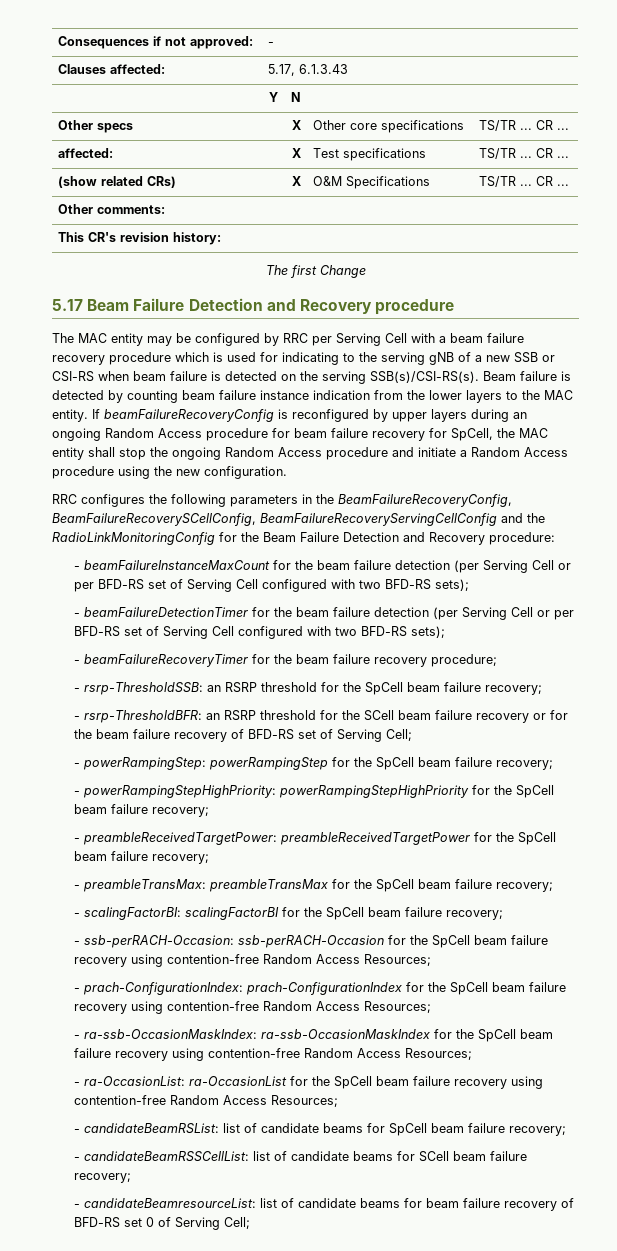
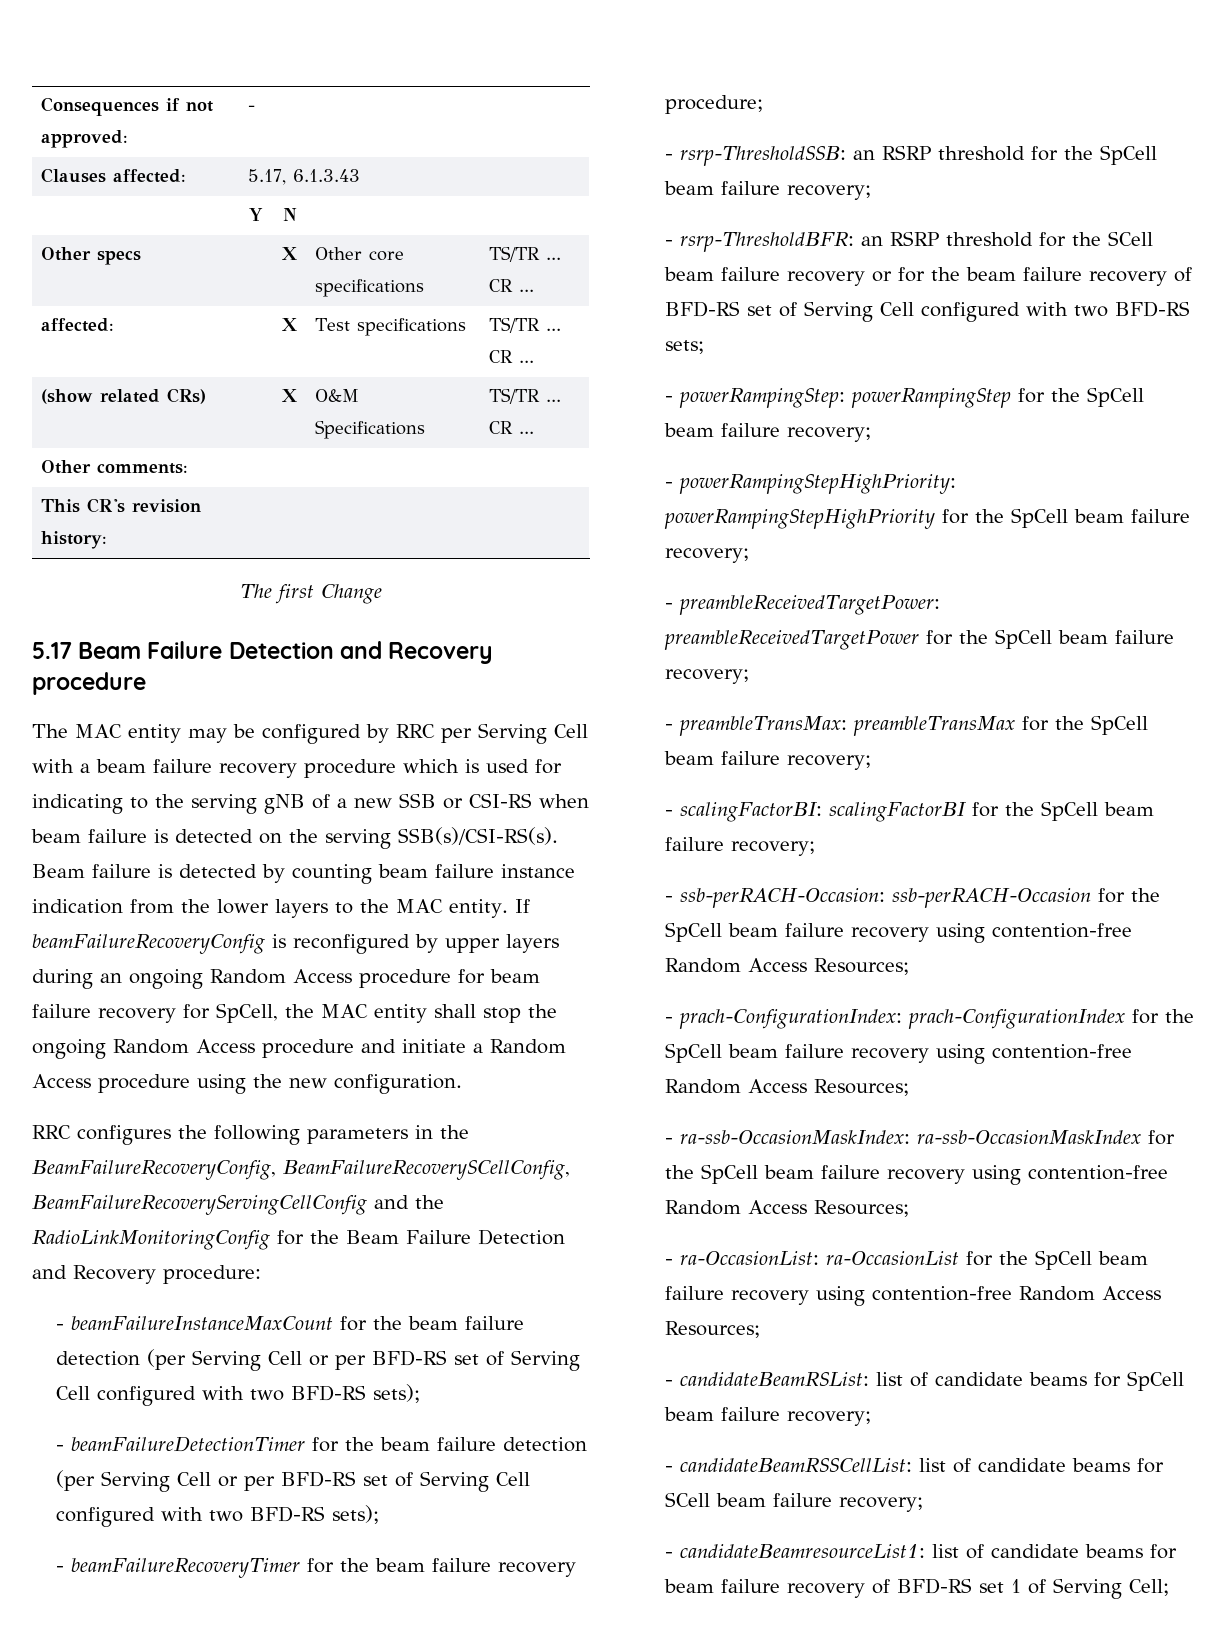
- - rsrp-ThresholdBFR: an RSRP threshold for the SCell beam failure recovery or for the beam failure recovery of BFD-RS set of Serving Cell;
+ - rsrp-ThresholdBFR: an RSRP threshold for the SCell beam failure recovery or for the beam failure recovery of BFD-RS set of Serving Cell configured with two BFD-RS sets;
- - candidateBeamresourceList: list of candidate beams for beam failure recovery of BFD-RS set 0 of Serving Cell;
+ - candidateBeamresourceList1: list of candidate beams for beam failure recovery of BFD-RS set 1 of Serving Cell;

